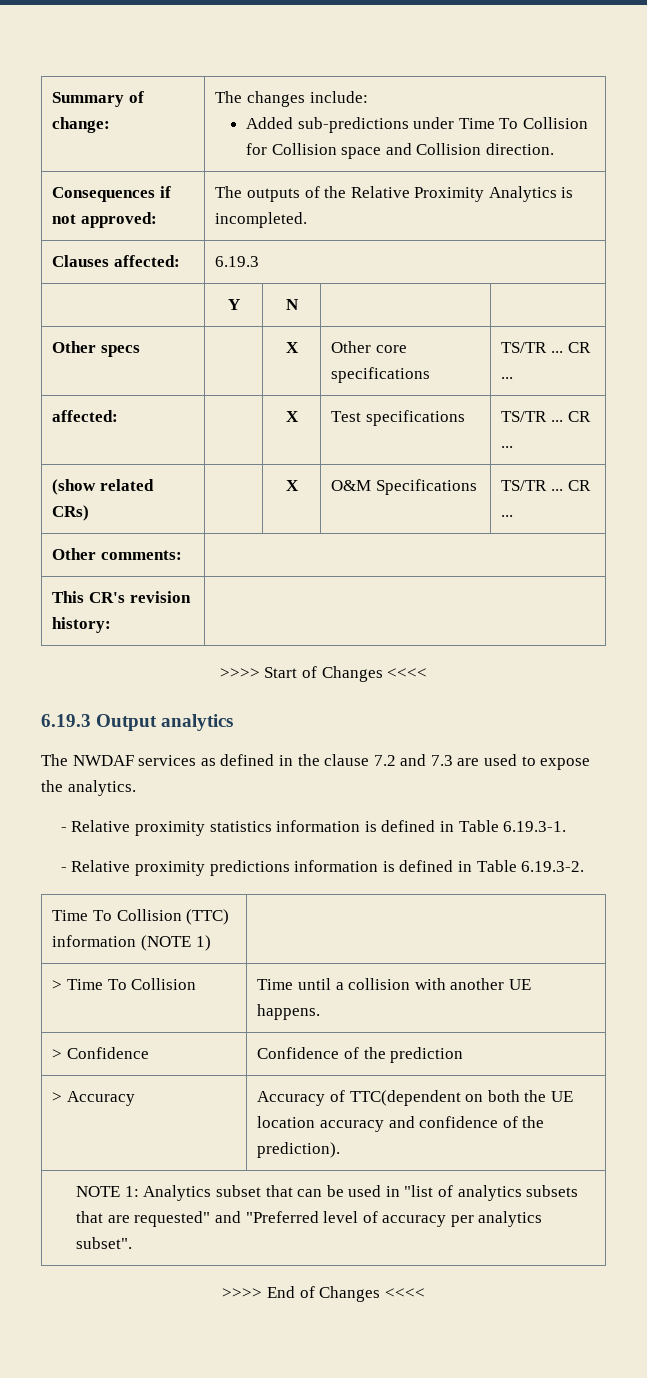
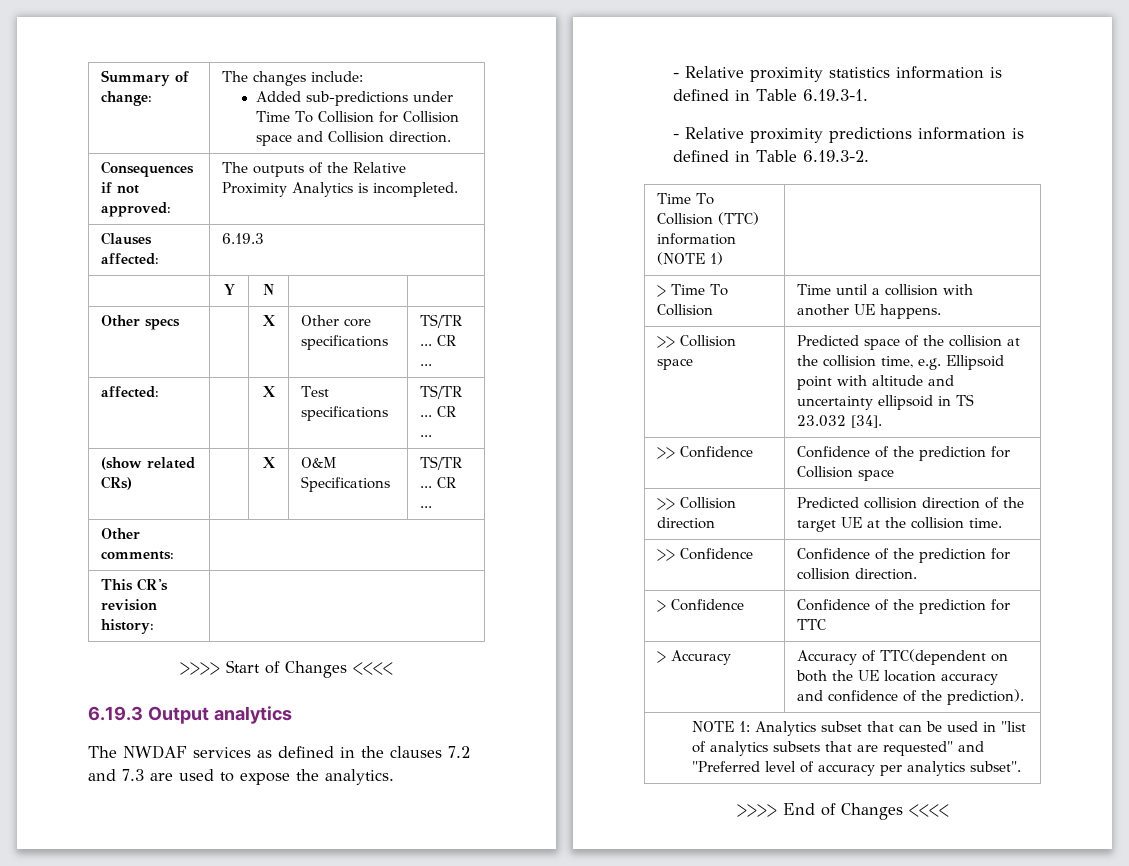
- The NWDAF services as defined in the clause 7.2 and 7.3 are used to expose the analytics.
+ The NWDAF services as defined in the clauses 7.2 and 7.3 are used to expose the analytics.
+ >> Collision space | Predicted space of the collision at the collision time, e.g. Ellipsoid point with altitude and uncertainty ellipsoid in TS 23.032 [34].
+ >> Confidence | Confidence of the prediction for Collision space
+ >> Collision direction | Predicted collision direction of the target UE at the collision time.
+ >> Confidence | Confidence of the prediction for collision direction.
- > Confidence | Confidence of the prediction
+ > Confidence | Confidence of the prediction for TTC

